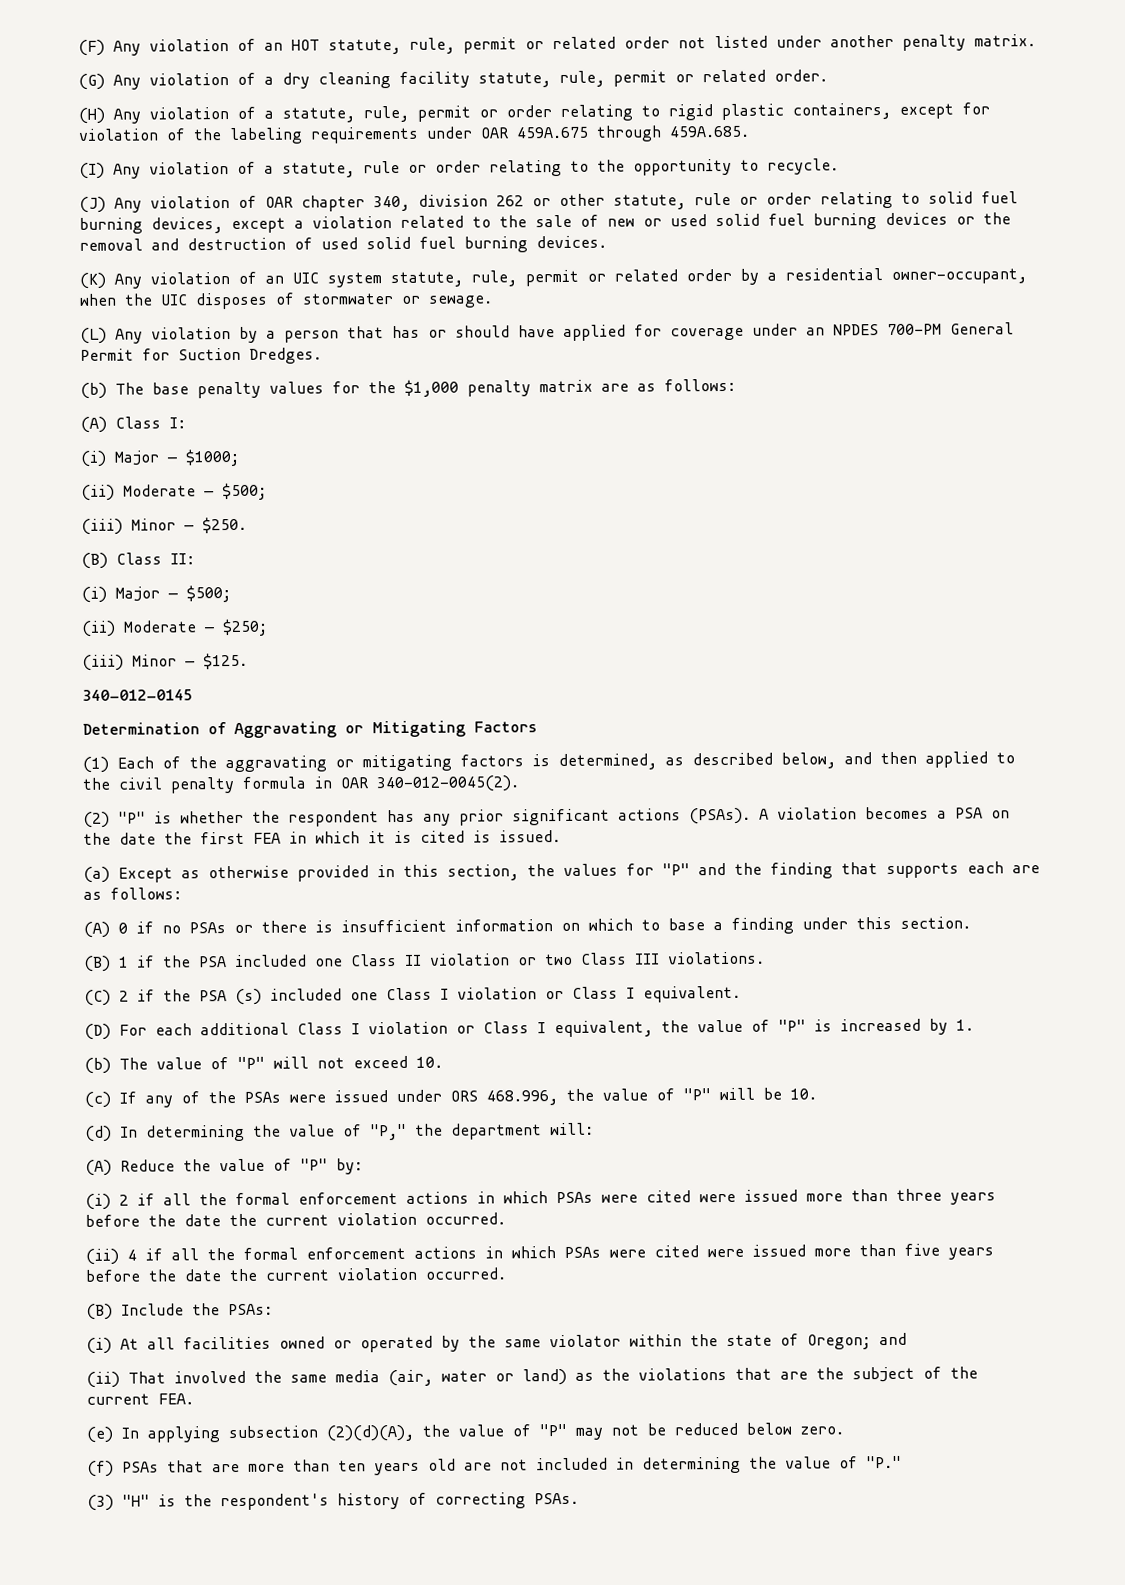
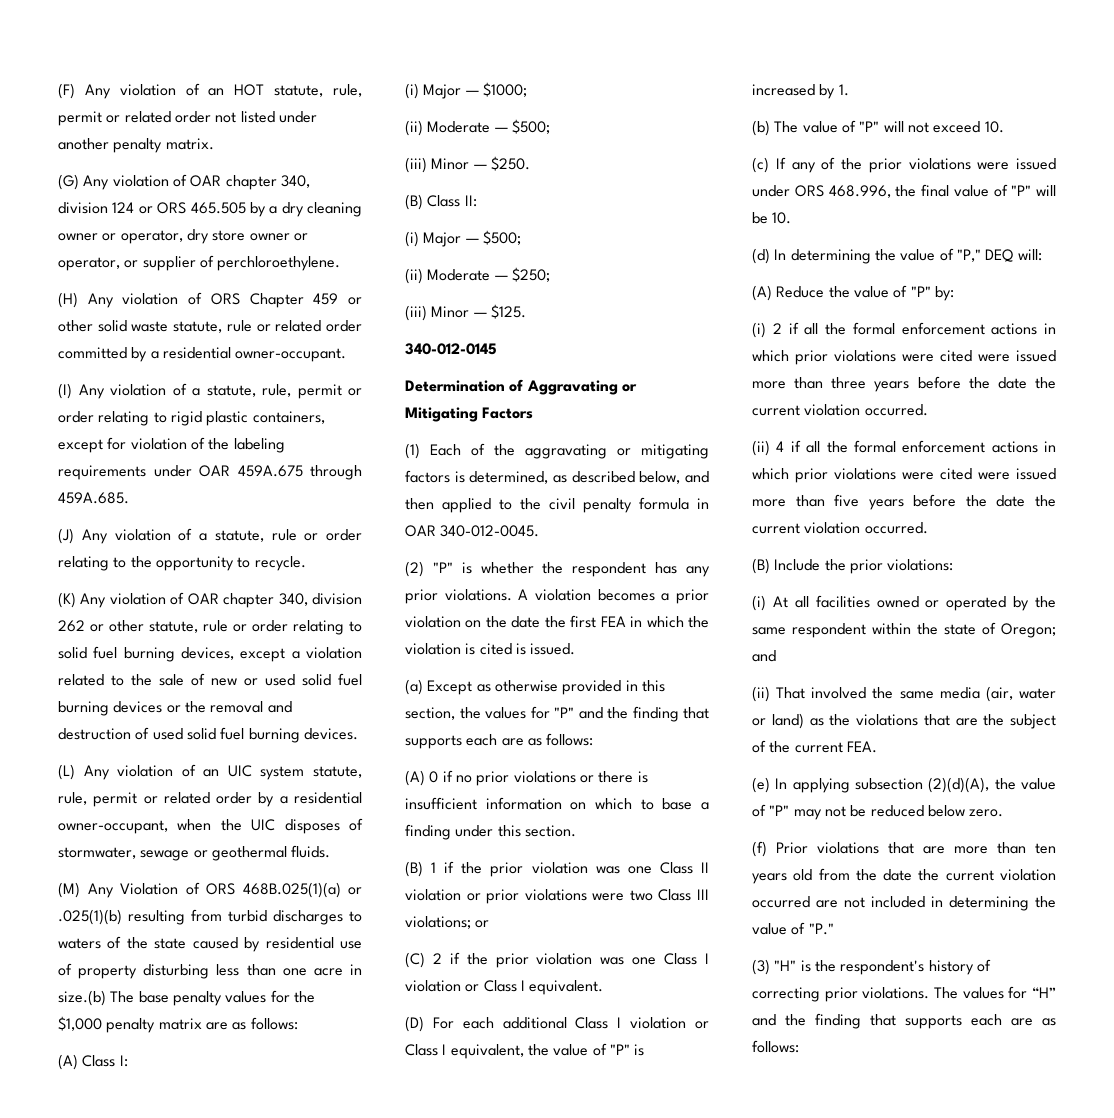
- (G) Any violation of a dry cleaning facility statute, rule, permit or related order.
- (H) Any violation of a statute, rule, permit or order relating to rigid plastic containers, except for violation of the labeling requirements under OAR 459A.675 through 459A.685.
+ (G) Any violation of OAR chapter 340, division 124 or ORS 465.505 by a dry cleaning owner or operator, dry store owner or operator, or supplier of perchloroethylene.
+ (H) Any violation of ORS Chapter 459 or other solid waste statute, rule or related order committed by a residential owner-occupant.
+ (I) Any violation of a statute, rule, permit or order relating to rigid plastic containers, except for violation of the labeling requirements under OAR 459A.675 through 459A.685.
- (I) Any violation of a statute, rule or order relating to the opportunity to recycle.
+ (J) Any violation of a statute, rule or order relating to the opportunity to recycle.
- (J) Any violation of OAR chapter 340, division 262 or other statute, rule or order relating to solid fuel burning devices, except a violation related to the sale of new or used solid fuel burning devices or the removal and destruction of used solid fuel burning devices.
+ (K) Any violation of OAR chapter 340, division 262 or other statute, rule or order relating to solid fuel burning devices, except a violation related to the sale of new or used solid fuel burning devices or the removal and destruction of used solid fuel burning devices.
- (K) Any violation of an UIC system statute, rule, permit or related order by a residential owner-occupant, when the UIC disposes of stormwater or sewage.
- (L) Any violation by a person that has or should have applied for coverage under an NPDES 700-PM General Permit for Suction Dredges.
- (b) The base penalty values for the $1,000 penalty matrix are as follows:
+ (L) Any violation of an UIC system statute, rule, permit or related order by a residential owner-occupant, when the UIC disposes of stormwater, sewage or geothermal fluids.
+ (M) Any Violation of ORS 468B.025(1)(a) or .025(1)(b) resulting from turbid discharges to waters of the state caused by residential use of property disturbing less than one acre in size.(b) The base penalty values for the $1,000 penalty matrix are as follows:
- (1) Each of the aggravating or mitigating factors is determined, as described below, and then applied to the civil penalty formula in OAR 340-012-0045(2).
+ (1) Each of the aggravating or mitigating factors is determined, as described below, and then applied to the civil penalty formula in OAR 340-012-0045.
- (2) "P" is whether the respondent has any prior significant actions (PSAs).
+ (2) "P" is whether the respondent has any prior violations.
- A violation becomes a PSA on the date the first FEA in which it is cited is issued.
+ A violation becomes a prior violation on the date the first FEA in which the violation is cited is issued.
- (A) 0 if no PSAs or there is insufficient information on which to base a finding under this section.
+ (A) 0 if no prior violations or there is insufficient information on which to base a finding under this section.
- (B) 1 if the PSA included one Class II violation or two Class III violations.
+ (B) 1 if the prior violation was one Class II violation or prior violations were two Class III violations; or
- (C) 2 if the PSA (s) included one Class I violation or Class I equivalent.
+ (C) 2 if the prior violation was one Class I violation or Class I equivalent.
- (c) If any of the PSAs were issued under ORS 468.996, the value of "P" will be 10.
+ (c) If any of the prior violations were issued under ORS 468.996, the final value of "P" will be 10.
- (d) In determining the value of "P," the department will:
+ (d) In determining the value of "P," DEQ will:
- (i) 2 if all the formal enforcement actions in which PSAs were cited were issued more than three years before the date the current violation occurred.
+ (i) 2 if all the formal enforcement actions in which prior violations were cited were issued more than three years before the date the current violation occurred.
- (ii) 4 if all the formal enforcement actions in which PSAs were cited were issued more than five years before the date the current violation occurred.
+ (ii) 4 if all the formal enforcement actions in which prior violations were cited were issued more than five years before the date the current violation occurred.
- (B) Include the PSAs:
+ (B) Include the prior violations:
- (i) At all facilities owned or operated by the same violator within the state of Oregon; and
+ (i) At all facilities owned or operated by the same respondent within the state of Oregon; and
- (f) PSAs that are more than ten years old are not included in determining the value of "P."
+ (f) Prior violations that are more than ten years old from the date the current violation occurred are not included in determining the value of "P."
- (3) "H" is the respondent's history of correcting PSAs.
+ (3) "H" is the respondent's history of correcting prior violations. The values for “H” and the finding that supports each are as follows:

